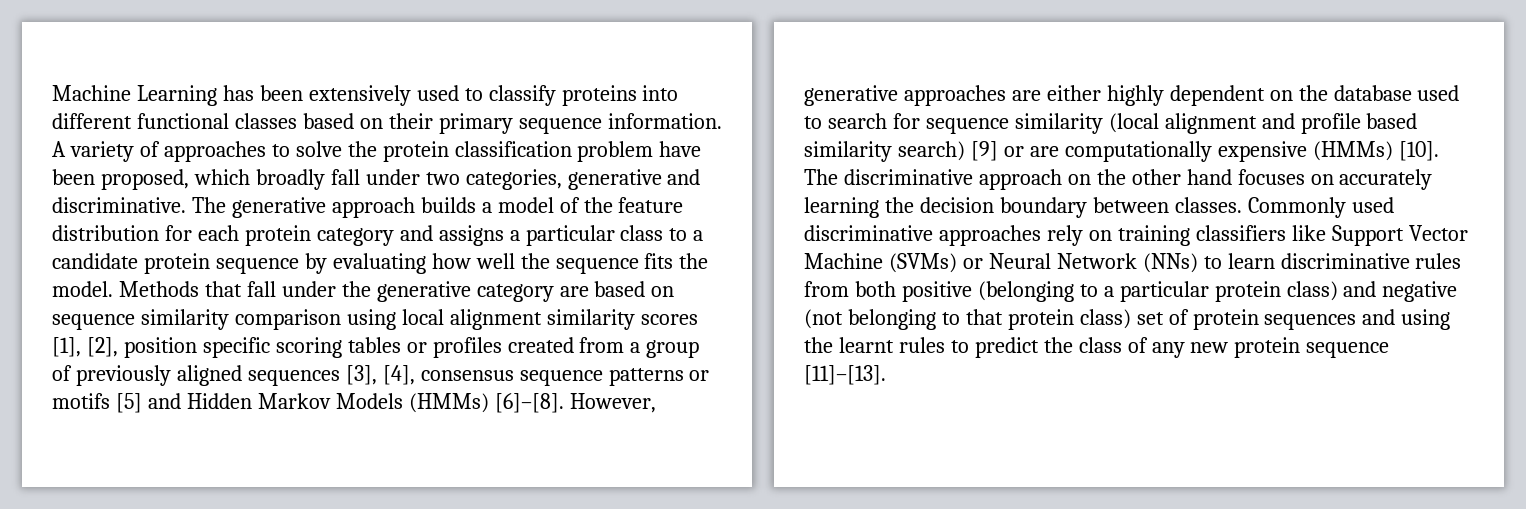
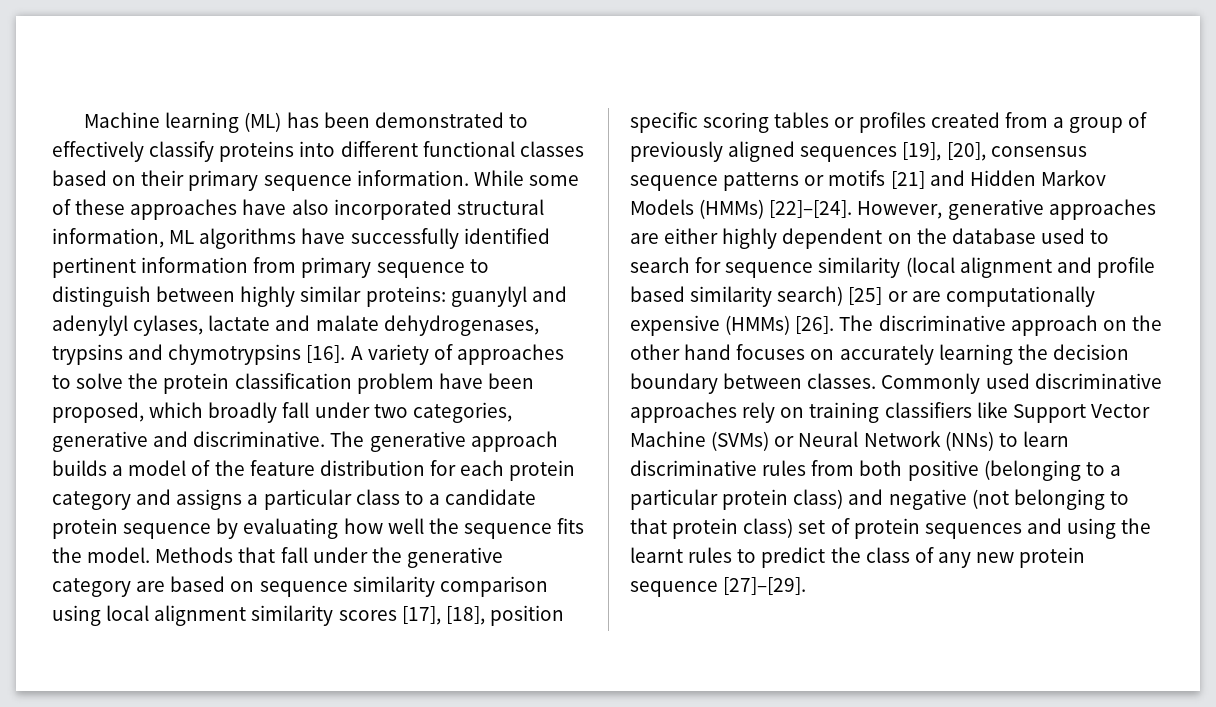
- Machine Learning has been extensively used to classify proteins into different functional classes based on their primary sequence information.
+ Machine learning (ML) has been demonstrated to effectively classify proteins into different functional classes based on their primary sequence information.
+ While some of these approaches have also incorporated structural information, ML algorithms have successfully identified pertinent information from primary sequence to distinguish between highly similar proteins: guanylyl and adenylyl cylases, lactate and malate dehydrogenases, trypsins and chymotrypsins [16].
- Methods that fall under the generative category are based on sequence similarity comparison using local alignment similarity scores [1], [2], position specific scoring tables or profiles created from a group of previously aligned sequences [3], [4], consensus sequence patterns or motifs [5] and Hidden Markov Models (HMMs) [6]–[8].
+ Methods that fall under the generative category are based on sequence similarity comparison using local alignment similarity scores [17], [18], position specific scoring tables or profiles created from a group of previously aligned sequences [19], [20], consensus sequence patterns or motifs [21] and Hidden Markov Models (HMMs) [22]–[24].
- However, generative approaches are either highly dependent on the database used to search for sequence similarity (local alignment and profile based similarity search) [9] or are computationally expensive (HMMs) [10].
+ However, generative approaches are either highly dependent on the database used to search for sequence similarity (local alignment and profile based similarity search) [25] or are computationally expensive (HMMs) [26].
- Commonly used discriminative approaches rely on training classifiers like Support Vector Machine (SVMs) or Neural Network (NNs) to learn discriminative rules from both positive (belonging to a particular protein class) and negative (not belonging to that protein class) set of protein sequences and using the learnt rules to predict the class of any new protein sequence [11]–[13].
+ Commonly used discriminative approaches rely on training classifiers like Support Vector Machine (SVMs) or Neural Network (NNs) to learn discriminative rules from both positive (belonging to a particular protein class) and negative (not belonging to that protein class) set of protein sequences and using the learnt rules to predict the class of any new protein sequence [27]–[29].

